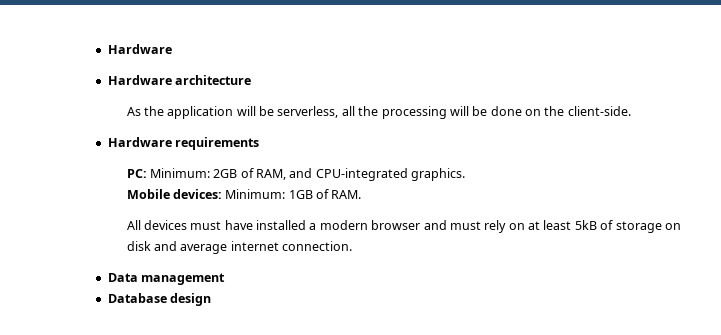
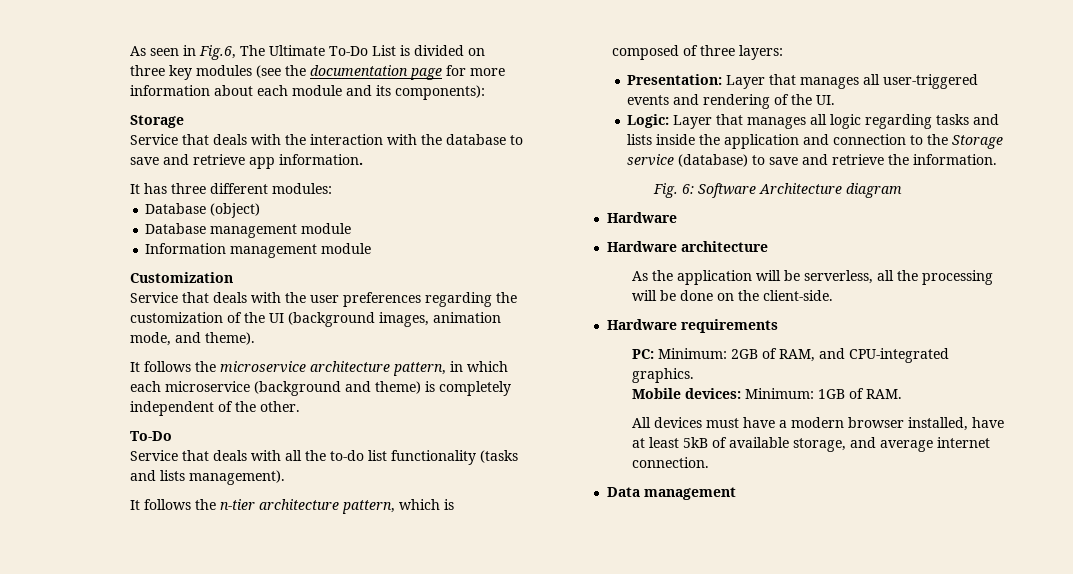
+ As seen in Fig.6, The Ultimate To-Do List is divided on three key modules (see the documentation page for more information about each module and its components):
+ Storage
+ Service that deals with the interaction with the database to save and retrieve app information.
+ It has three different modules:
+ Database (object)
+ Database management module
+ Information management module
+ Customization
+ Service that deals with the user preferences regarding the customization of the UI (background images, animation mode, and theme).
+ It follows the microservice architecture pattern, in which each microservice (background and theme) is completely independent of the other.
+ To-Do
+ Service that deals with all the to-do list functionality (tasks and lists management).
+ It follows the n-tier architecture pattern, which is composed of three layers:
+ Presentation: Layer that manages all user-triggered events and rendering of the UI.
+ Logic: Layer that manages all logic regarding tasks and lists inside the application and connection to the Storage service (database) to save and retrieve the information.
+ Fig. 6: Software Architecture diagram
- All devices must have installed a modern browser and must rely on at least 5kB of storage on disk and average internet connection.
+ All devices must have a modern browser installed, have at least 5kB of available storage, and average internet connection.
- Database design

